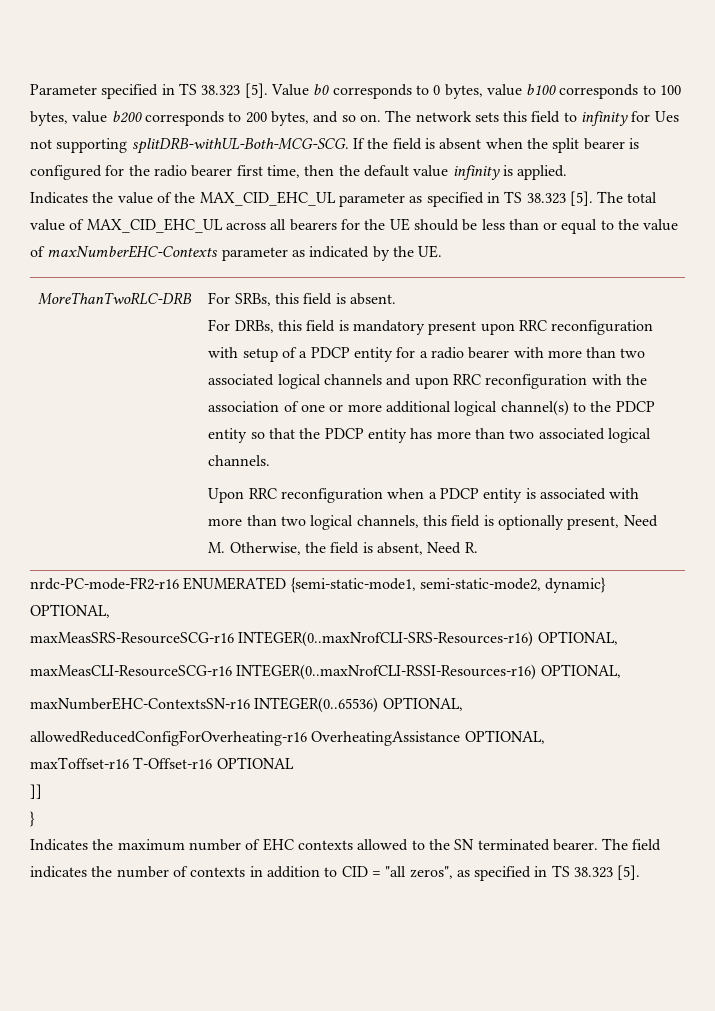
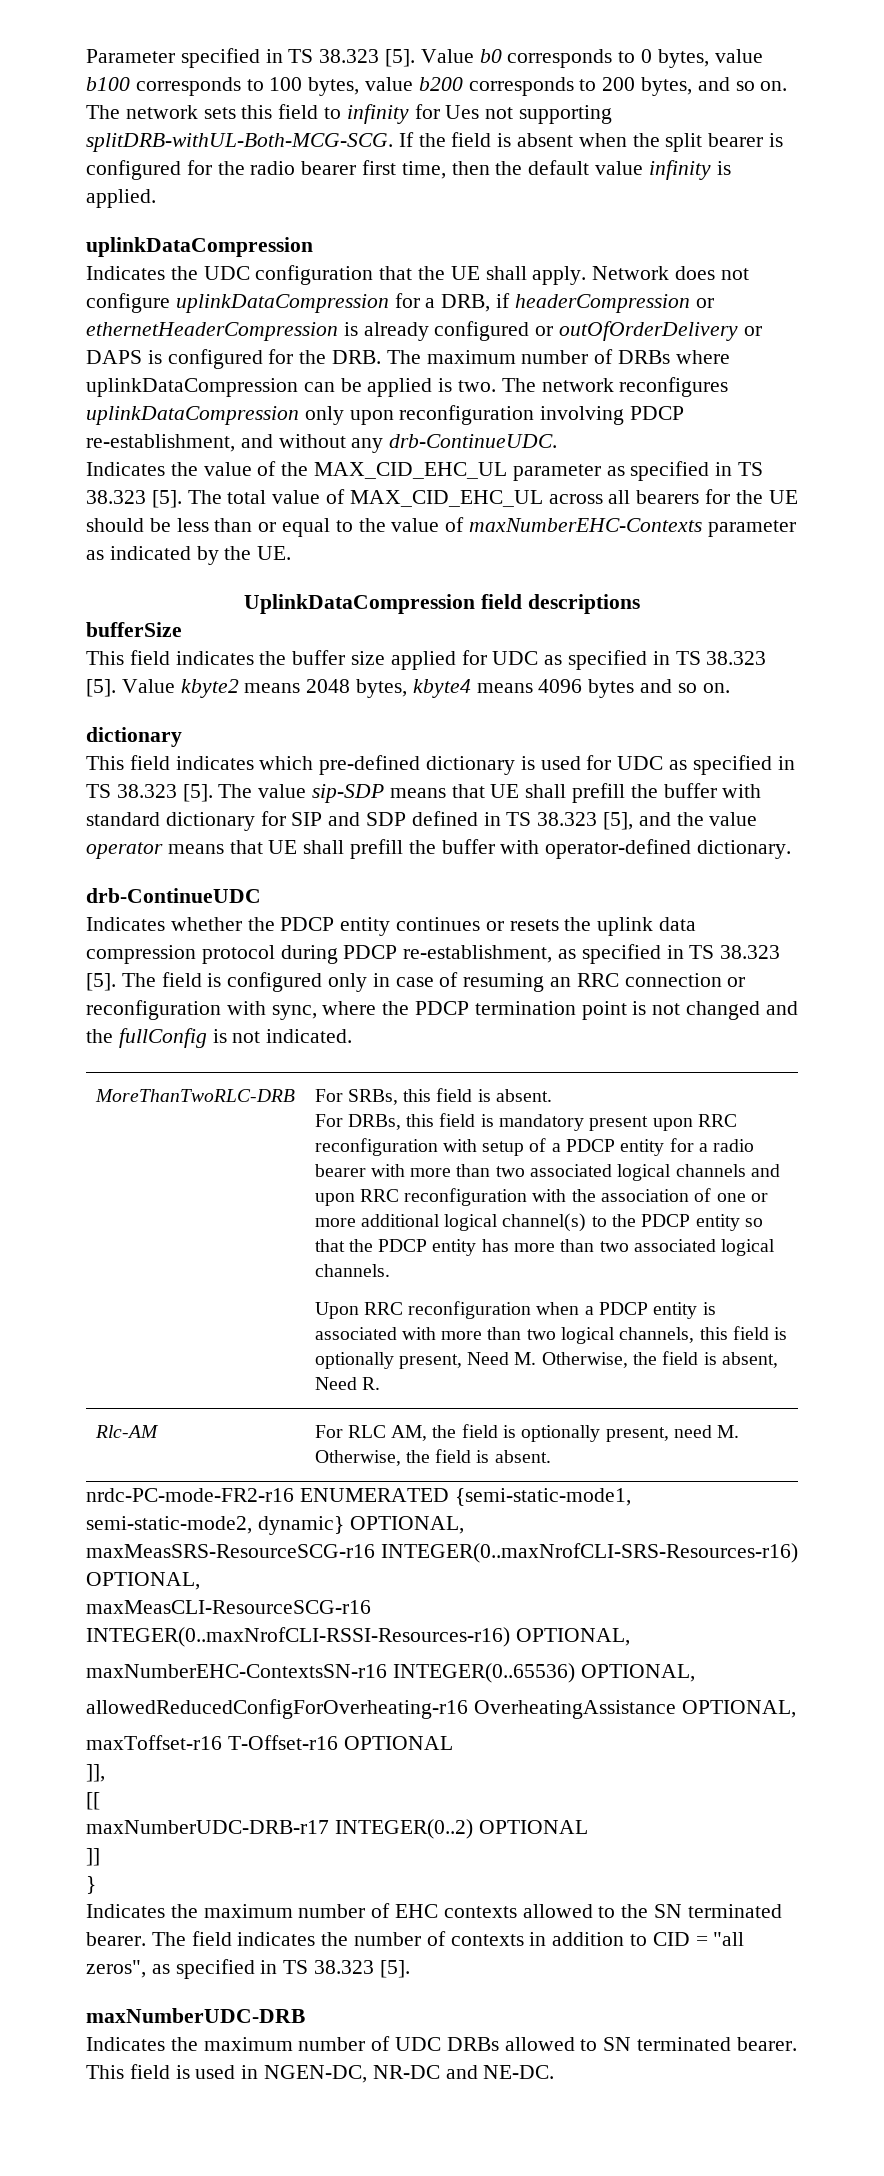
  If the field is absent when the split bearer is configured for the radio bearer first time, then the default value infinity is applied.
+ uplinkDataCompression
+ Indicates the UDC configuration that the UE shall apply. Network does not configure uplinkDataCompression for a DRB, if headerCompression or ethernetHeaderCompression is already configured or outOfOrderDelivery or DAPS is configured for the DRB. The maximum number of DRBs where uplinkDataCompression can be applied is two. The network reconfigures uplinkDataCompression only upon reconfiguration involving PDCP re-establishment, and without any drb-ContinueUDC.
+ UplinkDataCompression field descriptions
+ bufferSize
+ This field indicates the buffer size applied for UDC as specified in TS 38.323 [5]. Value kbyte2 means 2048 bytes, kbyte4 means 4096 bytes and so on.
+ dictionary
+ This field indicates which pre-defined dictionary is used for UDC as specified in TS 38.323 [5]. The value sip-SDP means that UE shall prefill the buffer with standard dictionary for SIP and SDP defined in TS 38.323 [5], and the value operator means that UE shall prefill the buffer with operator-defined dictionary.
+ drb-ContinueUDC
+ Indicates whether the PDCP entity continues or resets the uplink data compression protocol during PDCP re-establishment, as specified in TS 38.323 [5]. The field is configured only in case of resuming an RRC connection or reconfiguration with sync, where the PDCP termination point is not changed and the fullConfig is not indicated.
+ Rlc-AM | For RLC AM, the field is optionally present, need M. Otherwise, the field is absent.
+ ]],
+ [[
+ maxNumberUDC-DRB-r17 INTEGER(0..2) OPTIONAL
+ maxNumberUDC-DRB
+ Indicates the maximum number of UDC DRBs allowed to SN terminated bearer. This field is used in NGEN-DC, NR-DC and NE-DC.

